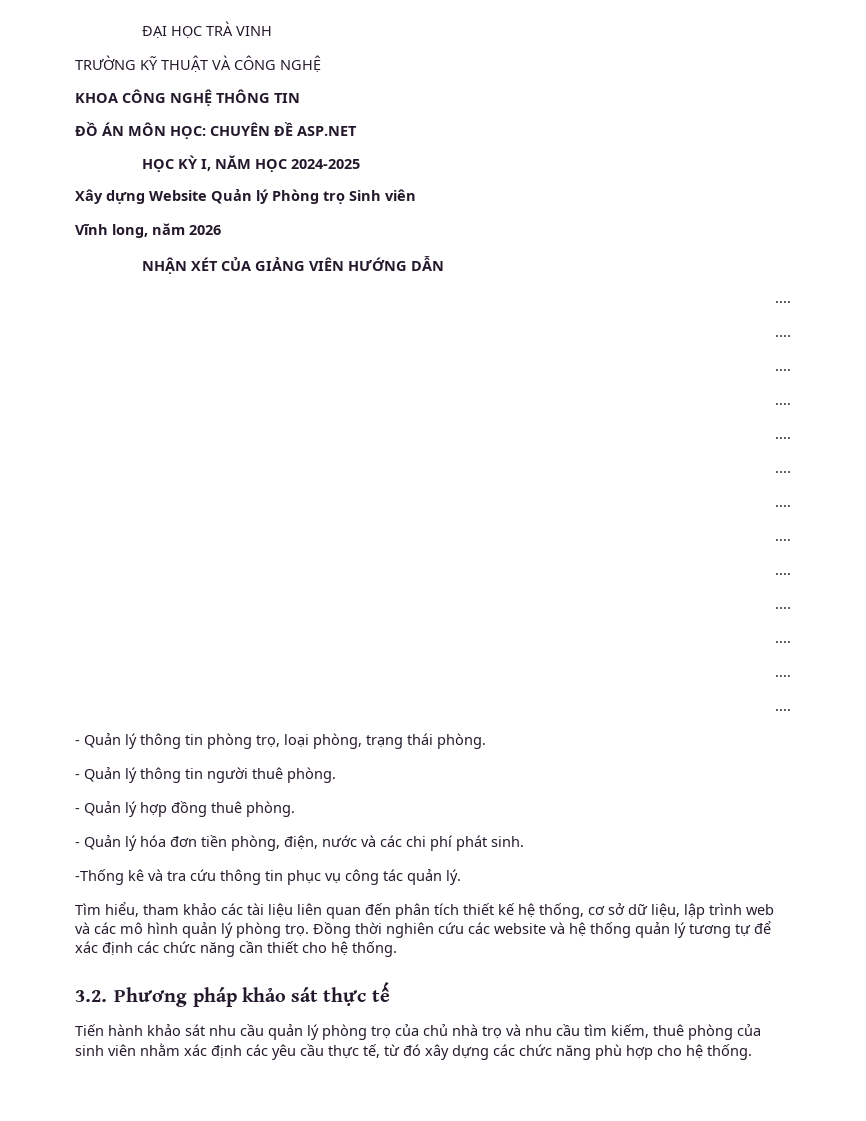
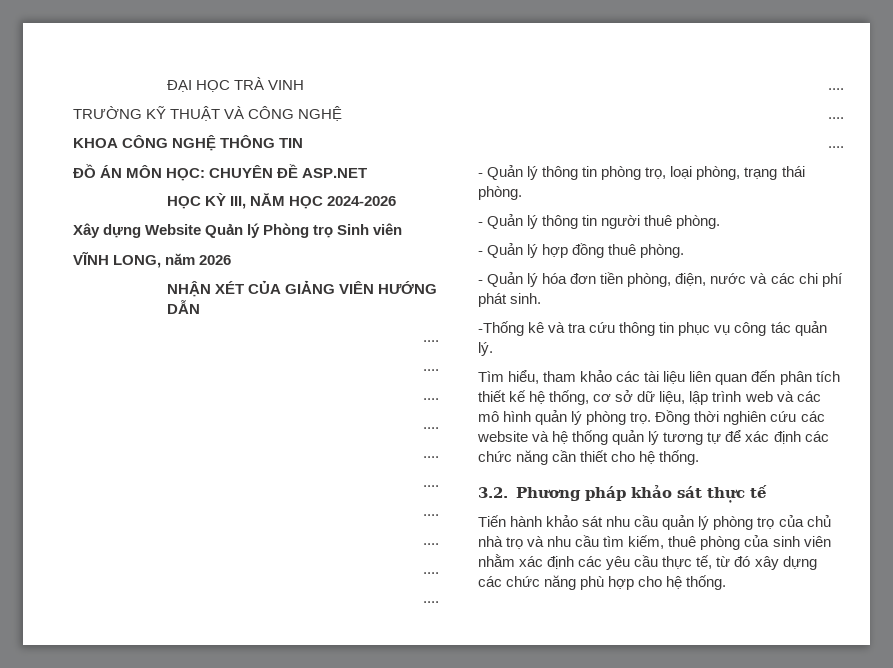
- HỌC KỲ I, NĂM HỌC 2024-2025
+ HỌC KỲ III, NĂM HỌC 2024-2026
- Vĩnh long, năm 2026
+ VĨNH LONG, năm 2026

